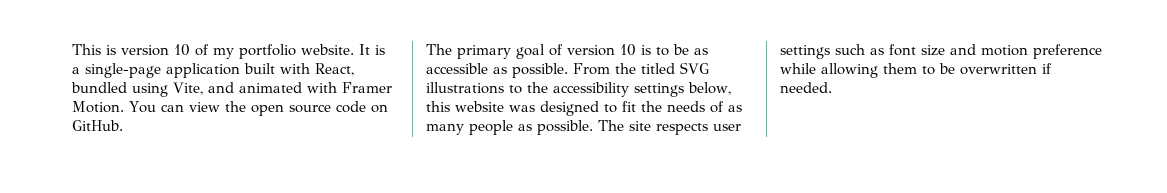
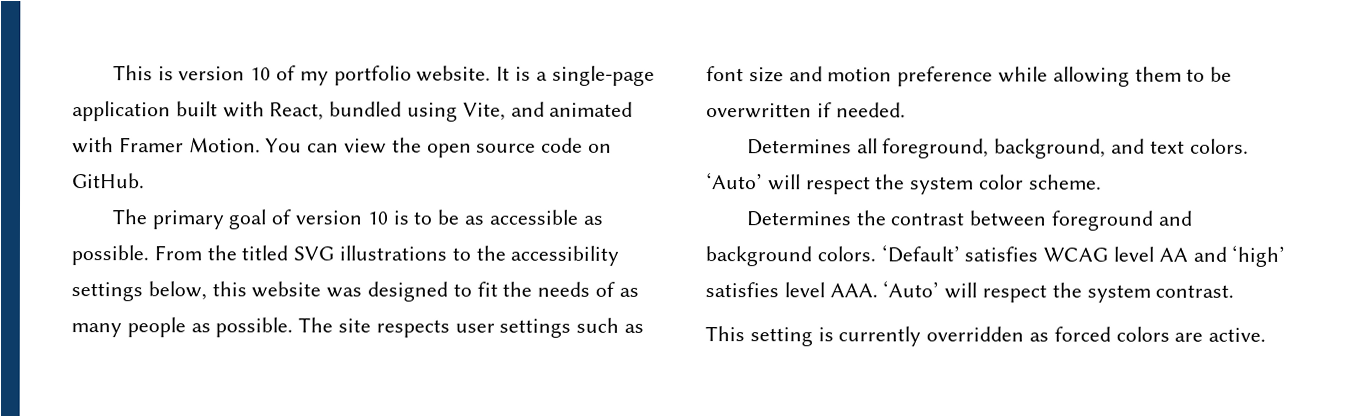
+ Determines all foreground, background, and text colors. ‘Auto’ will respect the system color scheme.
+ Determines the contrast between foreground and background colors. ‘Default’ satisfies WCAG level AA and ‘high’ satisfies level AAA. ‘Auto’ will respect the system contrast.
+ This setting is currently overridden as forced colors are active.

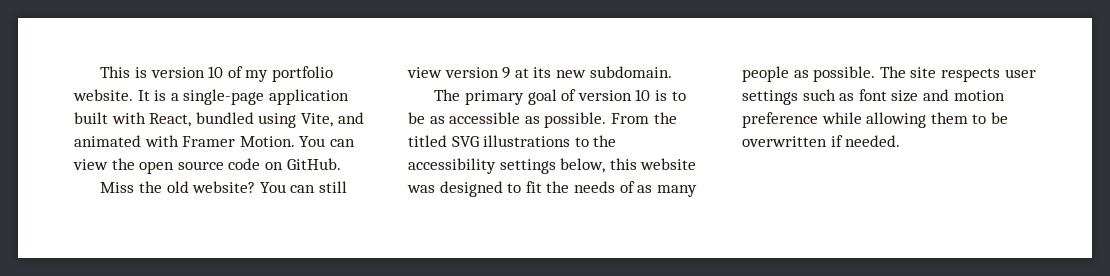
+ Miss the old website? You can still view version 9 at its new subdomain.
- Determines all foreground, background, and text colors. ‘Auto’ will respect the system color scheme.
- Determines the contrast between foreground and background colors. ‘Default’ satisfies WCAG level AA and ‘high’ satisfies level AAA. ‘Auto’ will respect the system contrast.
- This setting is currently overridden as forced colors are active.

